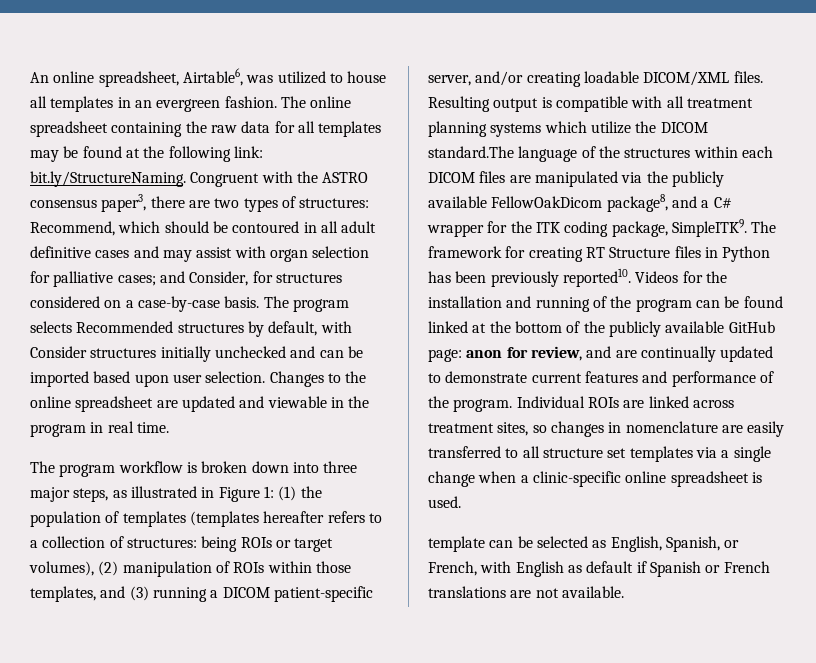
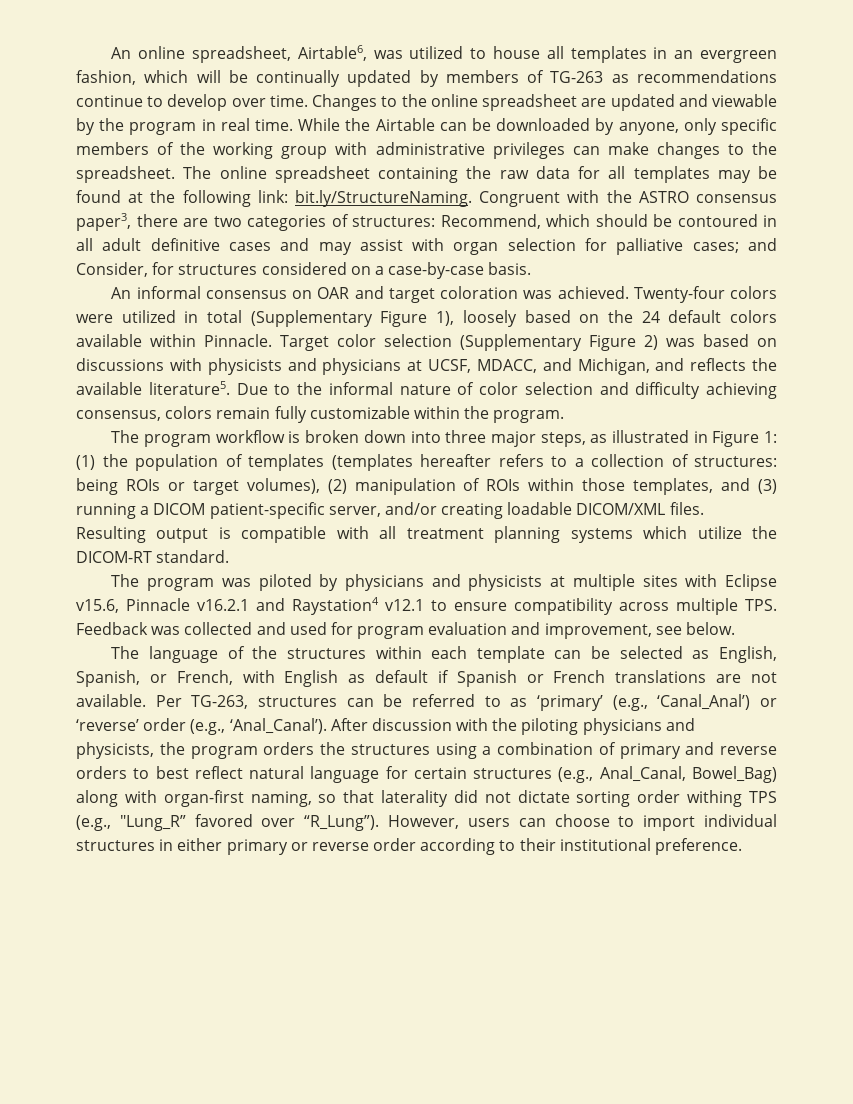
- An online spreadsheet, Airtable6, was utilized to house all templates in an evergreen fashion.
+ An online spreadsheet, Airtable6, was utilized to house all templates in an evergreen fashion, which will be continually updated by members of TG-263 as recommendations continue to develop over time. Changes to the online spreadsheet are updated and viewable by the program in real time. While the Airtable can be downloaded by anyone, only specific members of the working group with administrative privileges can make changes to the spreadsheet.
- The online spreadsheet containing the raw data for all templates may be found at the following link: bit.ly/StructureNaming. Congruent with the ASTRO consensus paper3, there are two types of structures: Recommend, which should be contoured in all adult definitive cases and may assist with organ selection for palliative cases; and Consider, for structures considered on a case-by-case basis. The program selects Recommended structures by default, with Consider structures initially unchecked and can be imported based upon user selection. Changes to the online spreadsheet are updated and viewable in the program in real time.
+ The online spreadsheet containing the raw data for all templates may be found at the following link: bit.ly/StructureNaming. Congruent with the ASTRO consensus paper3, there are two categories of structures: Recommend, which should be contoured in all adult definitive cases and may assist with organ selection for palliative cases; and Consider, for structures considered on a case-by-case basis.
+ An informal consensus on OAR and target coloration was achieved. Twenty-four colors were utilized in total (Supplementary Figure 1), loosely based on the 24 default colors available within Pinnacle. Target color selection (Supplementary Figure 2) was based on discussions with physicists and physicians at UCSF, MDACC, and Michigan, and reflects the available literature5. Due to the informal nature of color selection and difficulty achieving consensus, colors remain fully customizable within the program.
- Resulting output is compatible with all treatment planning systems which utilize the DICOM standard.The language of the structures within each DICOM files are manipulated via the publicly available FellowOakDicom package8, and a C# wrapper for the ITK coding package, SimpleITK9. The framework for creating RT Structure files in Python has been previously reported10. Videos for the installation and running of the program can be found linked at the bottom of the publicly available GitHub page: anon for review, and are continually updated to demonstrate current features and performance of the program. Individual ROIs are linked across treatment sites, so changes in nomenclature are easily transferred to all structure set templates via a single change when a clinic-specific online spreadsheet is used.
- template can be selected as English, Spanish, or French, with English as default if Spanish or French translations are not available.
+ Resulting output is compatible with all treatment planning systems which utilize the DICOM-RT standard.
+ The program was piloted by physicians and physicists at multiple sites with Eclipse v15.6, Pinnacle v16.2.1 and Raystation4 v12.1 to ensure compatibility across multiple TPS. Feedback was collected and used for program evaluation and improvement, see below.
+ The language of the structures within each template can be selected as English, Spanish, or French, with English as default if Spanish or French translations are not available.
+ Per TG-263, structures can be referred to as ‘primary’ (e.g., ‘Canal_Anal’) or ‘reverse’ order (e.g., ‘Anal_Canal’). After discussion with the piloting physicians and physicists, the program orders the structures using a combination of primary and reverse orders to best reflect natural language for certain structures (e.g., Anal_Canal, Bowel_Bag) along with organ-first naming, so that laterality did not dictate sorting order withing TPS (e.g., "Lung_R” favored over “R_Lung”). However, users can choose to import individual structures in either primary or reverse order according to their institutional preference.

